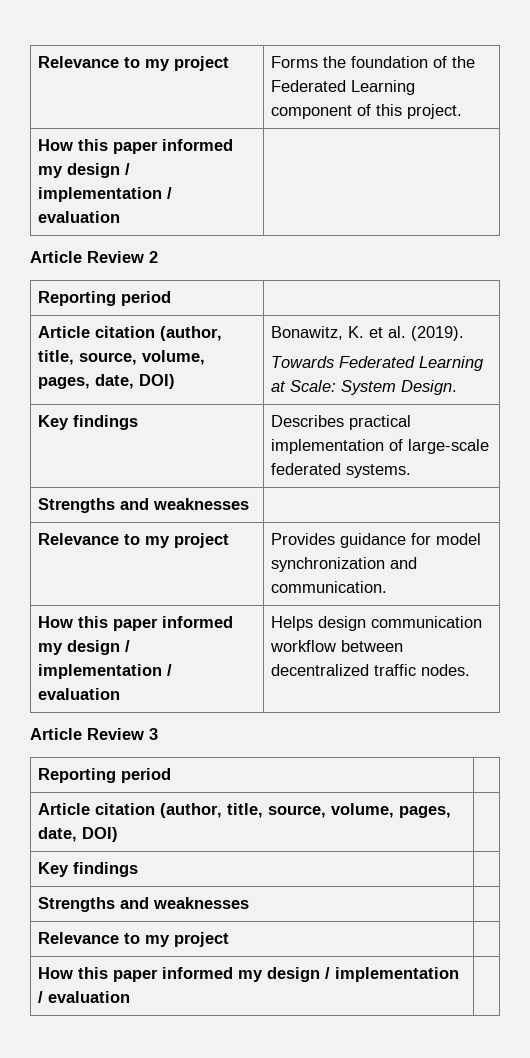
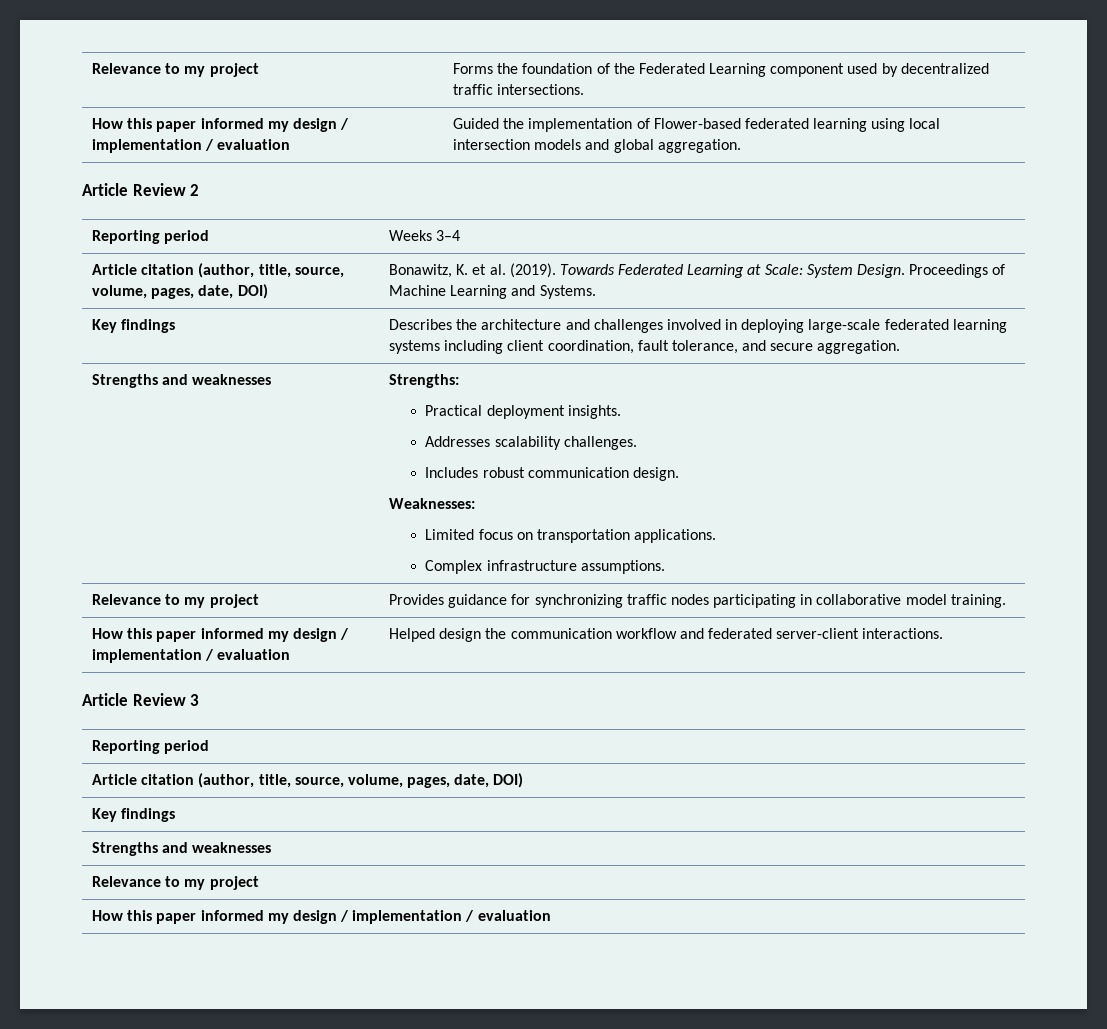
- Relevance to my project | Forms the foundation of the Federated Learning component of this project.
- How this paper informed my design / implementation / evaluation |
+ Relevance to my project | Forms the foundation of the Federated Learning component used by decentralized traffic intersections.
+ How this paper informed my design / implementation / evaluation | Guided the implementation of Flower-based federated learning using local intersection models and global aggregation.
  Article Review 2
- Reporting period |
+ Reporting period | Weeks 3–4
- Article citation (author, title, source, volume, pages, date, DOI) | Bonawitz, K. et al. (2019).
- Towards Federated Learning at Scale: System Design.
- Key findings | Describes practical implementation of large-scale federated systems.
- Strengths and weaknesses |
+ Article citation (author, title, source, volume, pages, date, DOI) | Bonawitz, K. et al. (2019). Towards Federated Learning at Scale: System Design. Proceedings of Machine Learning and Systems.
+ Key findings | Describes the architecture and challenges involved in deploying large-scale federated learning systems including client coordination, fault tolerance, and secure aggregation.
+ Strengths and weaknesses | Strengths:
+ Practical deployment insights.
+ Addresses scalability challenges.
+ Includes robust communication design.
+ Weaknesses:
+ Limited focus on transportation applications.
+ Complex infrastructure assumptions.
- Relevance to my project | Provides guidance for model synchronization and communication.
+ Relevance to my project | Provides guidance for synchronizing traffic nodes participating in collaborative model training.
- How this paper informed my design / implementation / evaluation | Helps design communication workflow between decentralized traffic nodes.
+ How this paper informed my design / implementation / evaluation | Helped design the communication workflow and federated server-client interactions.

